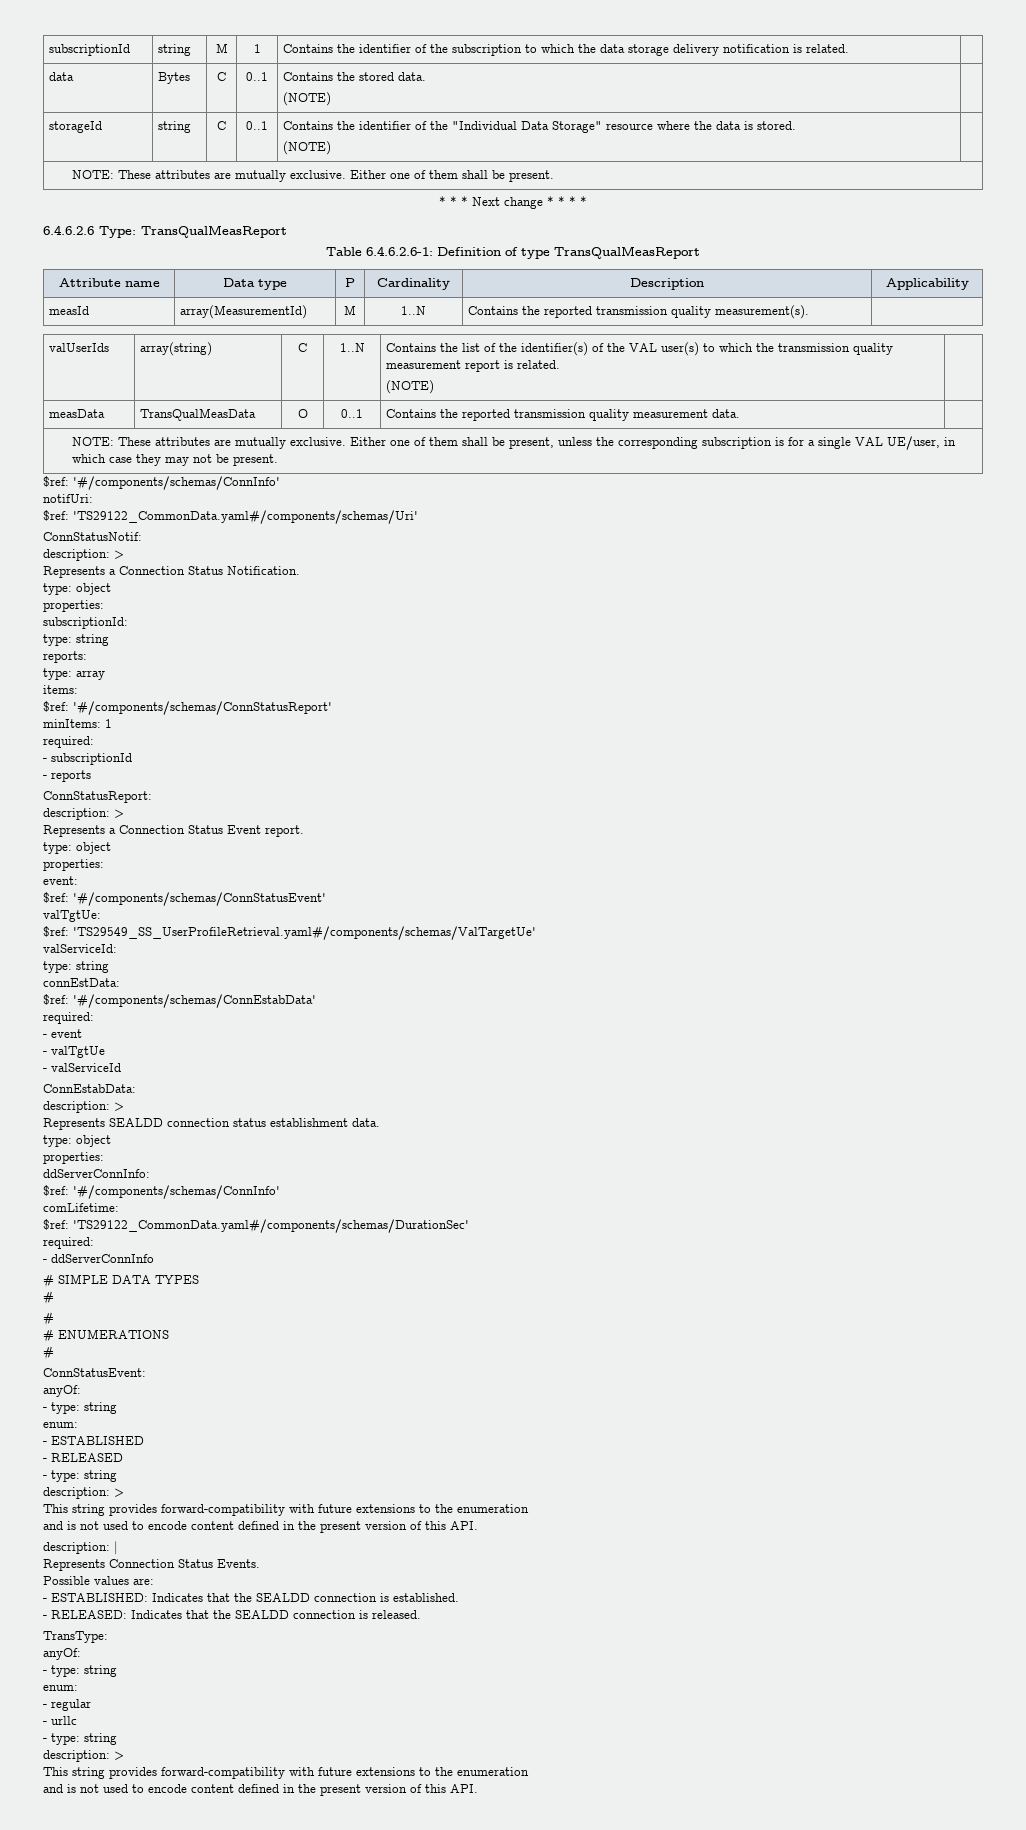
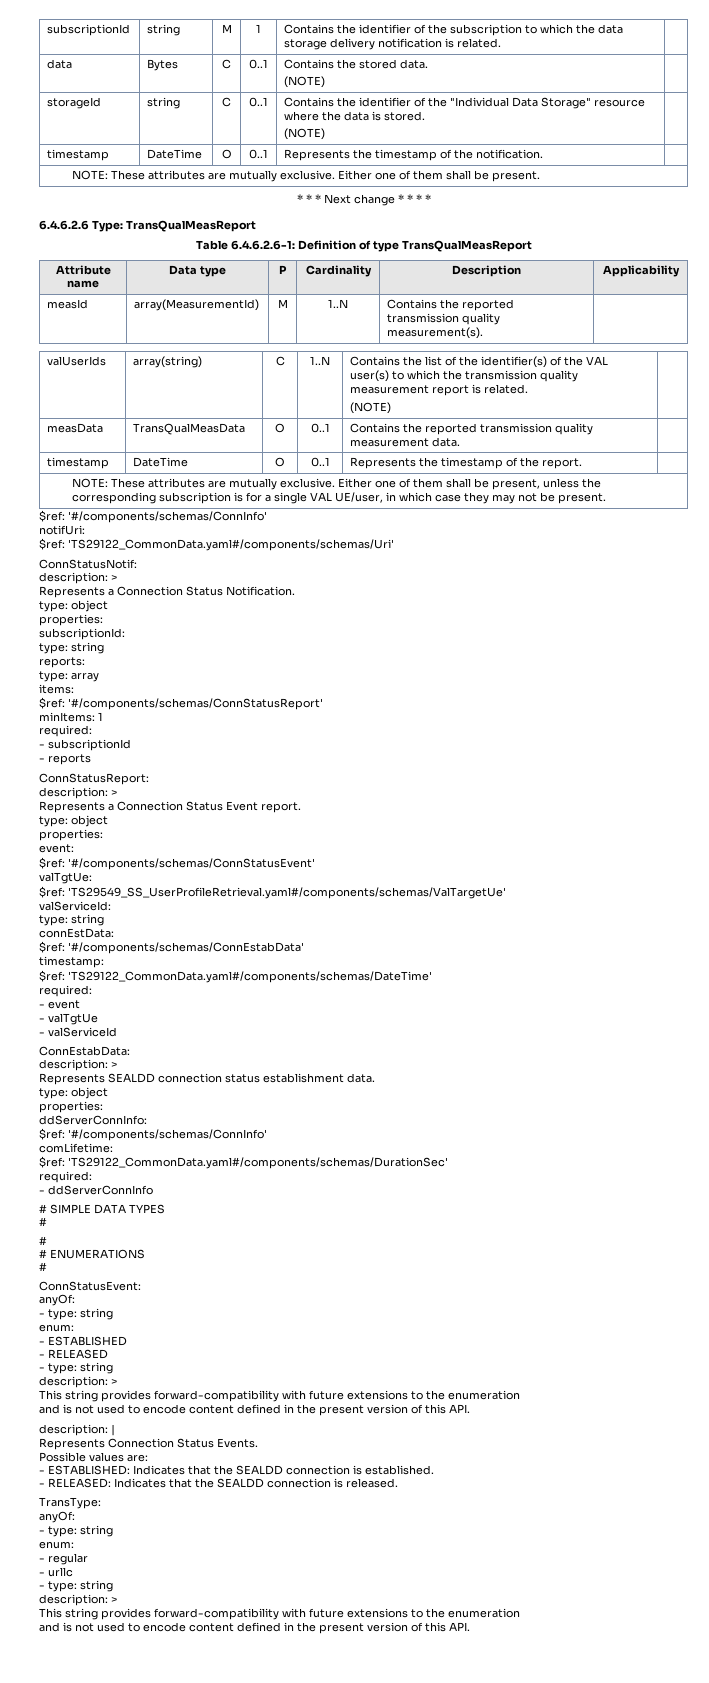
+ timestamp | DateTime | O | 0..1 | Represents the timestamp of the notification. |
+ timestamp | DateTime | O | 0..1 | Represents the timestamp of the report. |
+ timestamp:
+ $ref: 'TS29122_CommonData.yaml#/components/schemas/DateTime'

